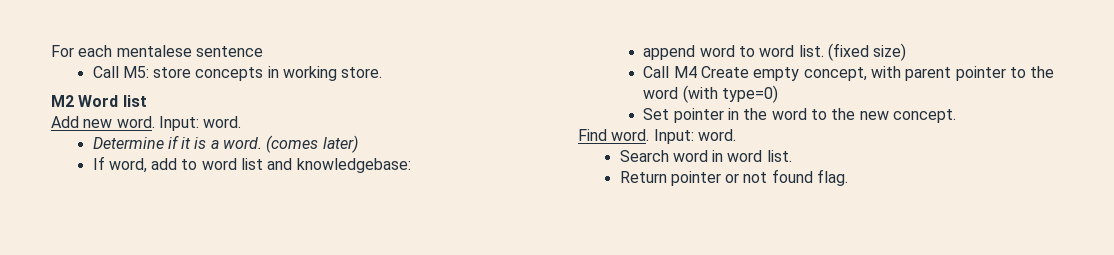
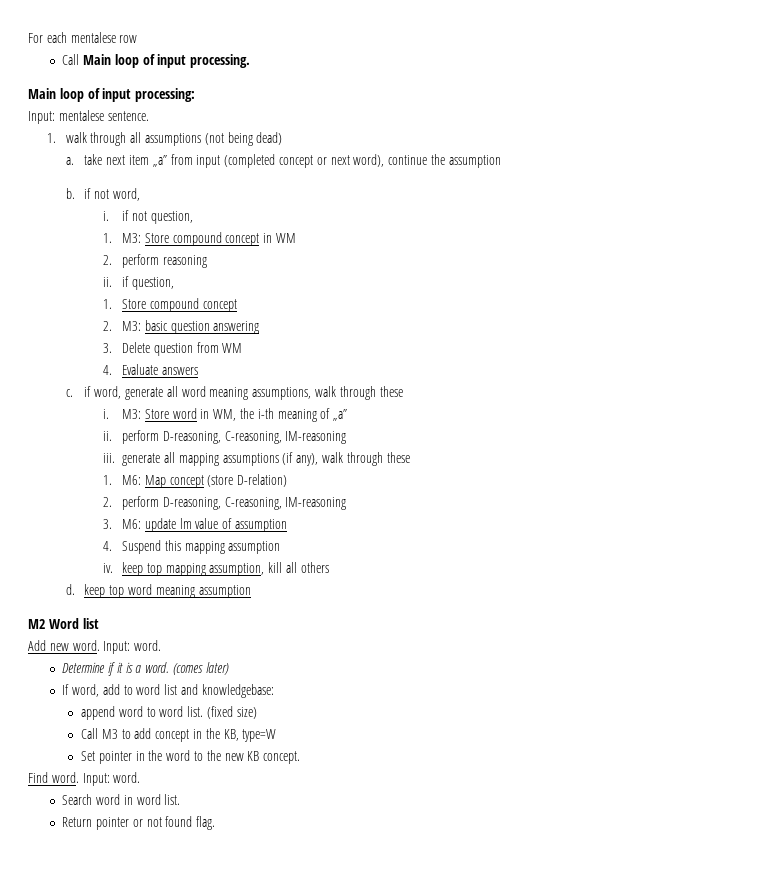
- For each mentalese sentence
- Call M5: store concepts in working store.
+ For each mentalese row
+ Call Main loop of input processing.
+ Main loop of input processing:
+ Input: mentalese sentence.
+ 1. walk through all assumptions (not being dead)
+ a. take next item „a” from input (completed concept or next word), continue the assumption
+ b. if not word,
+ i. if not question,
+ 1. M3: Store compound concept in WM
+ 2. perform reasoning
+ ii. if question,
+ 1. Store compound concept
+ 2. M3: basic question answering
+ 3. Delete question from WM
+ 4. Evaluate answers
+ c. if word, generate all word meaning assumptions, walk through these
+ i. M3: Store word in WM, the i-th meaning of „a”
+ ii. perform D-reasoning, C-reasoning, IM-reasoning
+ iii. generate all mapping assumptions (if any), walk through these
+ 1. M6: Map concept (store D-relation)
+ 2. perform D-reasoning, C-reasoning, IM-reasoning
+ 3. M6: update lm value of assumption
+ 4. Suspend this mapping assumption
+ iv. keep top mapping assumption, kill all others
+ d. keep top word meaning assumption
- Call M4 Create empty concept, with parent pointer to the word (with type=0)
+ Call M3 to add concept in the KB, type=W
- Set pointer in the word to the new concept.
+ Set pointer in the word to the new KB concept.

